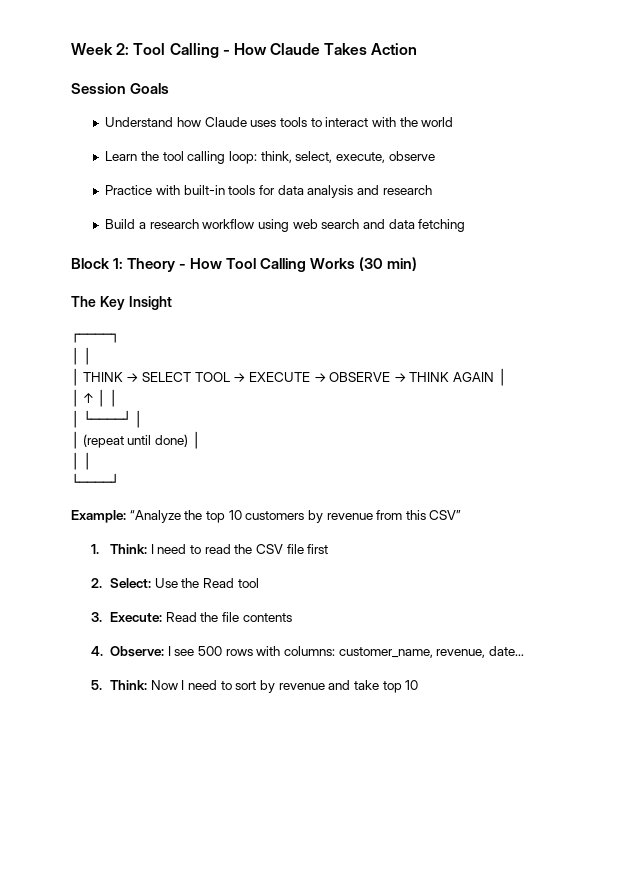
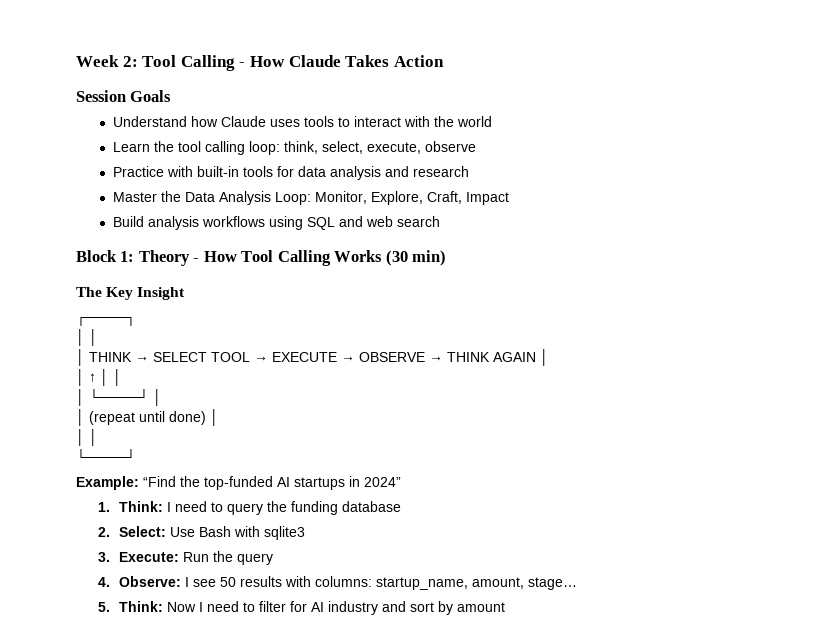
- Build a research workflow using web search and data fetching
+ Master the Data Analysis Loop: Monitor, Explore, Craft, Impact
+ Build analysis workflows using SQL and web search
- Example: “Analyze the top 10 customers by revenue from this CSV”
+ Example: “Find the top-funded AI startups in 2024”
- 1. Think: I need to read the CSV file first
+ 1. Think: I need to query the funding database
- 2. Select: Use the Read tool
+ 2. Select: Use Bash with sqlite3
- 3. Execute: Read the file contents
+ 3. Execute: Run the query
- 4. Observe: I see 500 rows with columns: customer_name, revenue, date…
+ 4. Observe: I see 50 results with columns: startup_name, amount, stage…
- 5. Think: Now I need to sort by revenue and take top 10
+ 5. Think: Now I need to filter for AI industry and sort by amount

